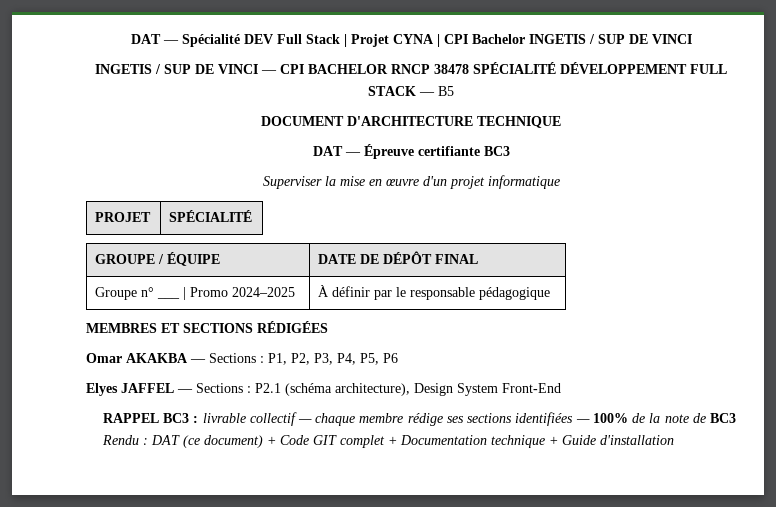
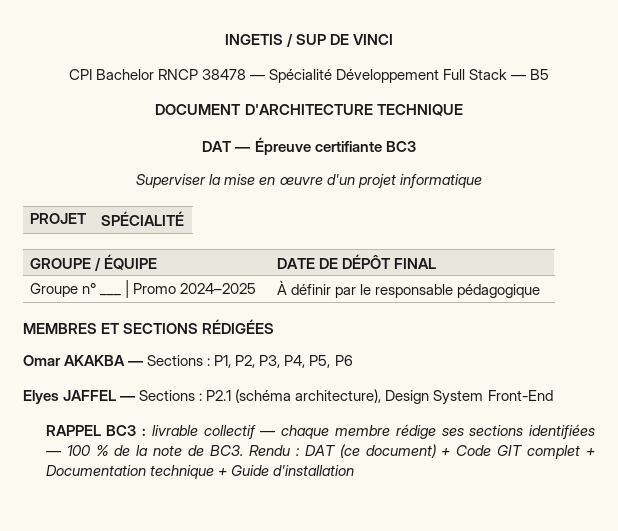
- DAT — Spécialité DEV Full Stack | Projet CYNA | CPI Bachelor INGETIS / SUP DE VINCI
+ INGETIS / SUP DE VINCI
- INGETIS / SUP DE VINCI — CPI BACHELOR RNCP 38478 SPÉCIALITÉ DÉVELOPPEMENT FULL STACK — B5
+ CPI Bachelor RNCP 38478 — Spécialité Développement Full Stack — B5
- RAPPEL BC3 : livrable collectif — chaque membre rédige ses sections identifiées — 100% de la note de BC3 Rendu : DAT (ce document) + Code GIT complet + Documentation technique + Guide d'installation
+ RAPPEL BC3 : livrable collectif — chaque membre rédige ses sections identifiées — 100 % de la note de BC3. Rendu : DAT (ce document) + Code GIT complet + Documentation technique + Guide d'installation

